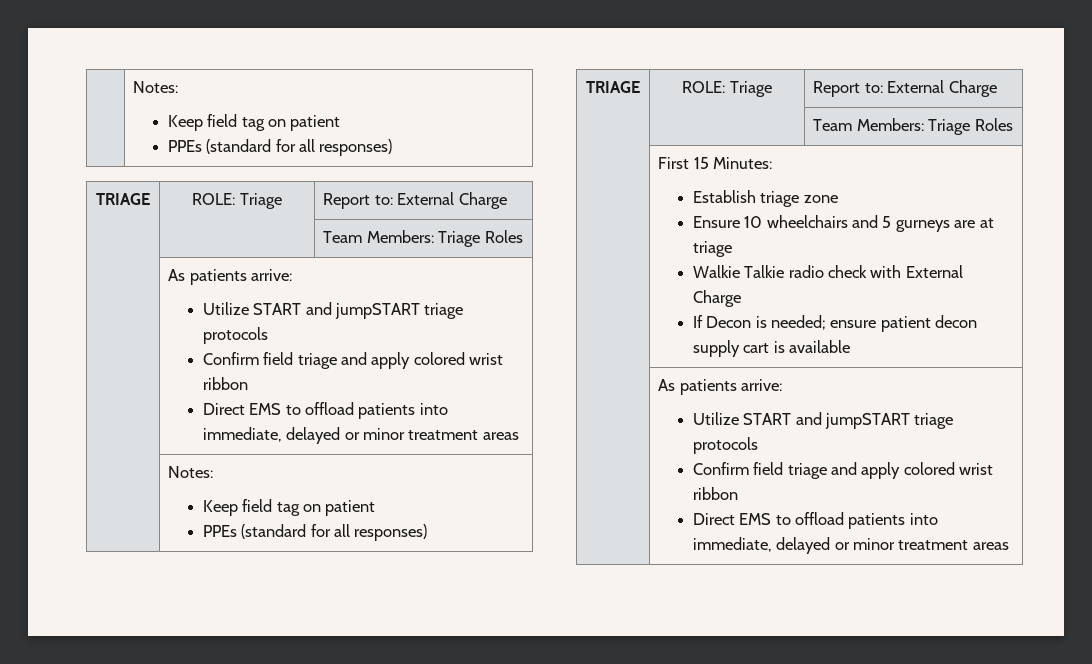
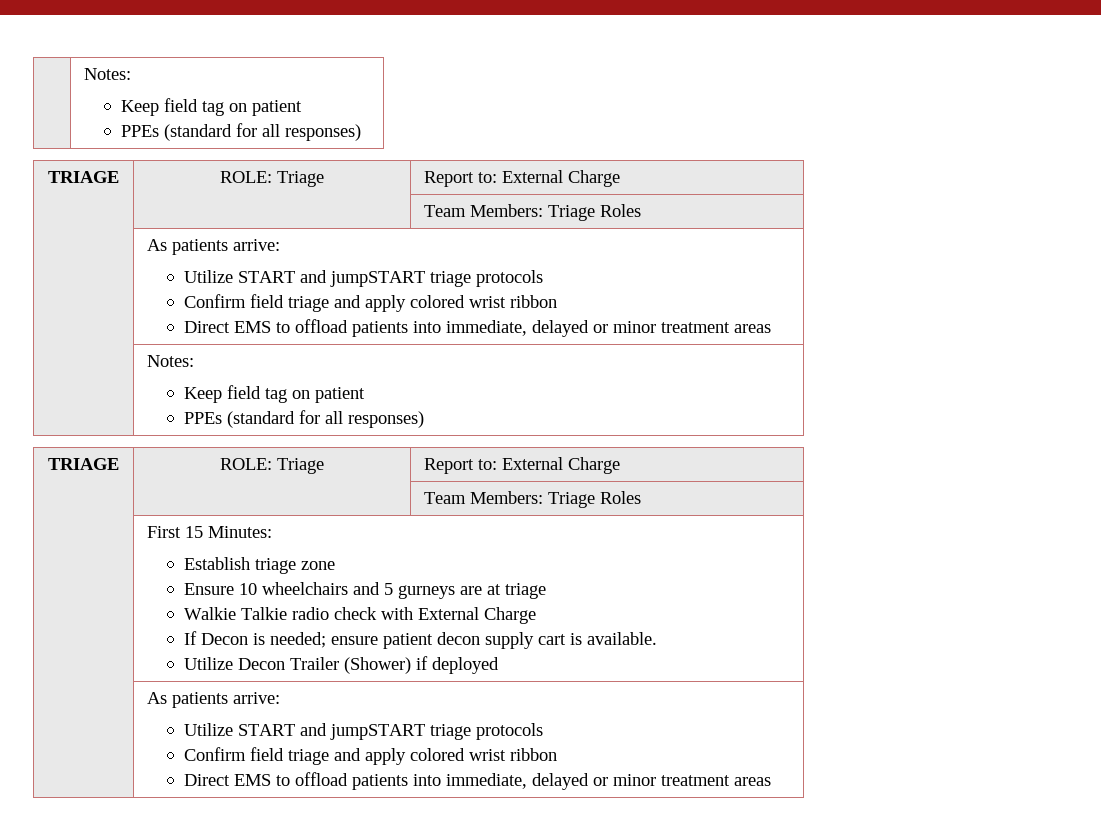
  | First 15 Minutes:
  Establish triage zone
  Ensure 10 wheelchairs and 5 gurneys are at triage
  Walkie Talkie radio check with External Charge
- If Decon is needed; ensure patient decon supply cart is available
+ If Decon is needed; ensure patient decon supply cart is available.
+ Utilize Decon Trailer (Shower) if deployed

